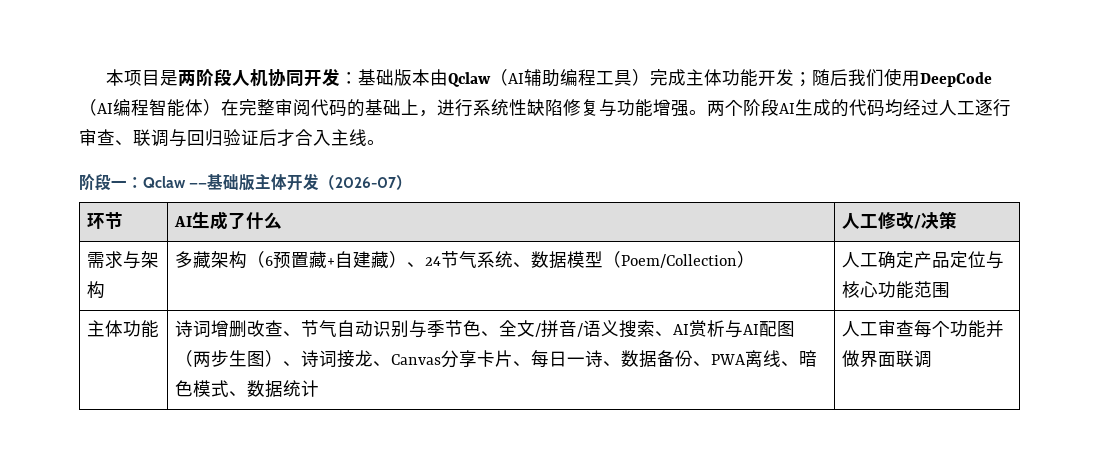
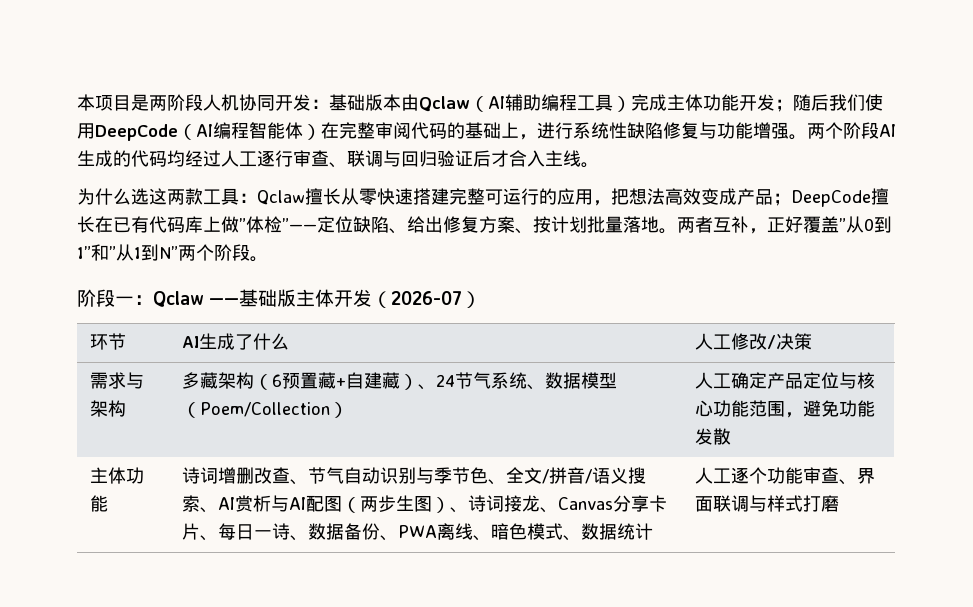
+ 为什么选这两款工具：Qclaw擅长从零快速搭建完整可运行的应用，把想法高效变成产品；DeepCode擅长在已有代码库上做”体检”——定位缺陷、给出修复方案、按计划批量落地。两者互补，正好覆盖”从0到1”和”从1到N”两个阶段。
- 需求与架构 | 多藏架构（6预置藏+自建藏）、24节气系统、数据模型（Poem/Collection） | 人工确定产品定位与核心功能范围
+ 需求与架构 | 多藏架构（6预置藏+自建藏）、24节气系统、数据模型（Poem/Collection） | 人工确定产品定位与核心功能范围，避免功能发散
- 人工审查每个功能并做界面联调
+ 人工逐个功能审查、界面联调与样式打磨

